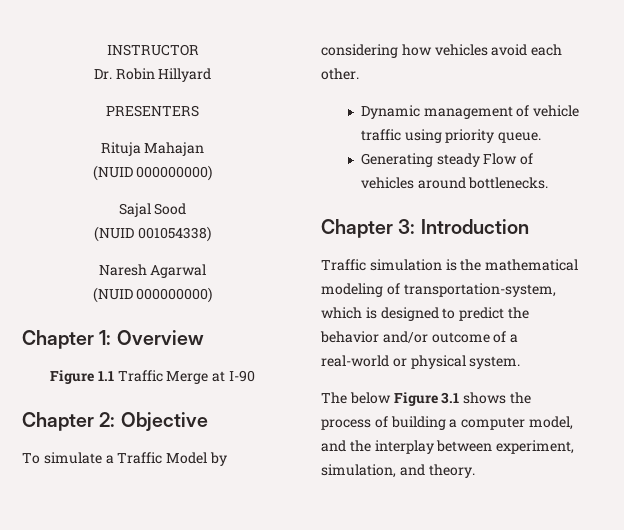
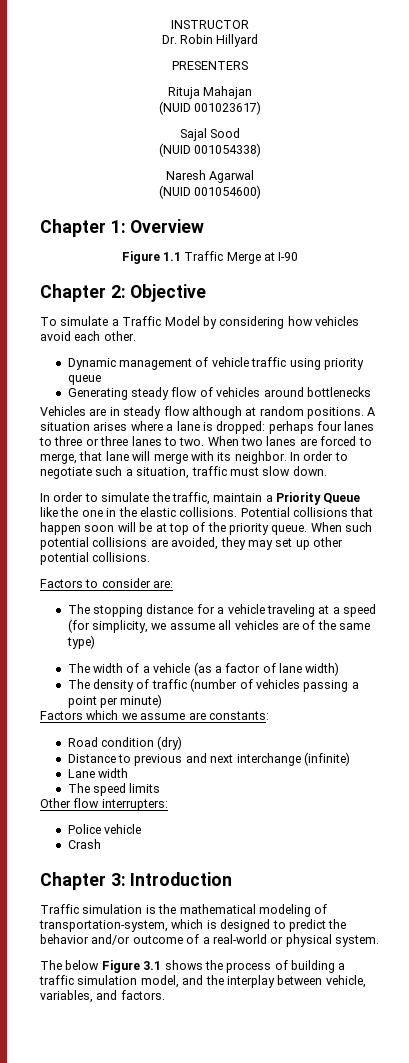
  Rituja Mahajan
- (NUID 000000000)
+ (NUID 001023617)
  Naresh Agarwal
- (NUID 000000000)
+ (NUID 001054600)
- Dynamic management of vehicle traffic using priority queue.
+ Dynamic management of vehicle traffic using priority queue
- Generating steady Flow of vehicles around bottlenecks.
+ Generating steady flow of vehicles around bottlenecks
+ Vehicles are in steady flow although at random positions. A situation arises where a lane is dropped: perhaps four lanes to three or three lanes to two. When two lanes are forced to merge, that lane will merge with its neighbor. In order to negotiate such a situation, traffic must slow down.
+ In order to simulate the traffic, maintain a Priority Queue like the one in the elastic collisions. Potential collisions that happen soon will be at top of the priority queue. When such potential collisions are avoided, they may set up other potential collisions.
+ Factors to consider are:
+ The stopping distance for a vehicle traveling at a speed (for simplicity, we assume all vehicles are of the same type)
+ The width of a vehicle (as a factor of lane width)
+ The density of traffic (number of vehicles passing a point per minute)
+ Factors which we assume are constants:
+ Road condition (dry)
+ Distance to previous and next interchange (infinite)
+ Lane width
+ The speed limits
+ Other flow interrupters:
+ Police vehicle
+ Crash
- The below Figure 3.1 shows the process of building a computer model, and the interplay between experiment, simulation, and theory.
+ The below Figure 3.1 shows the process of building a traffic simulation model, and the interplay between vehicle, variables, and factors.

